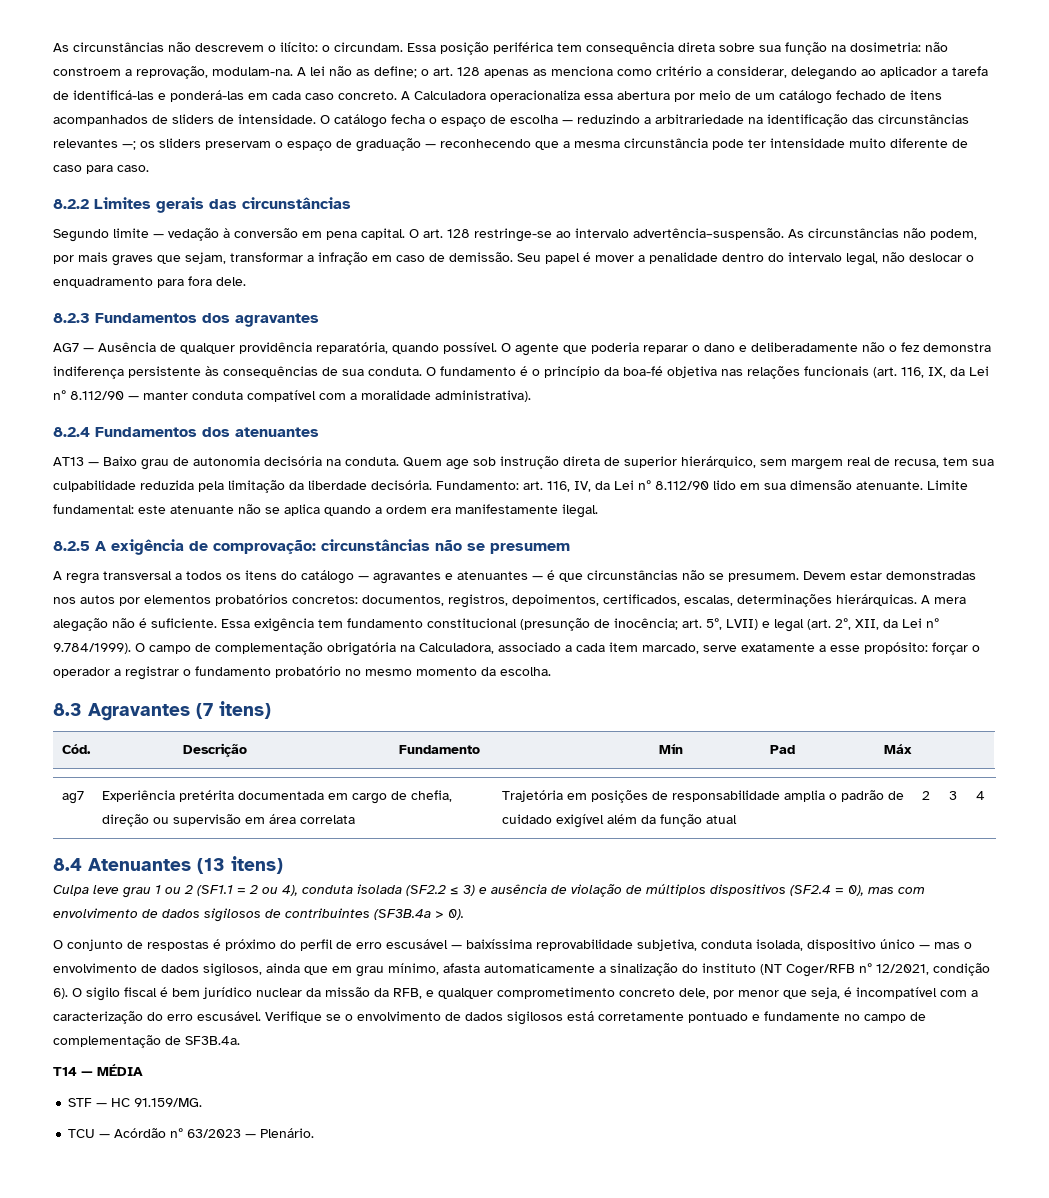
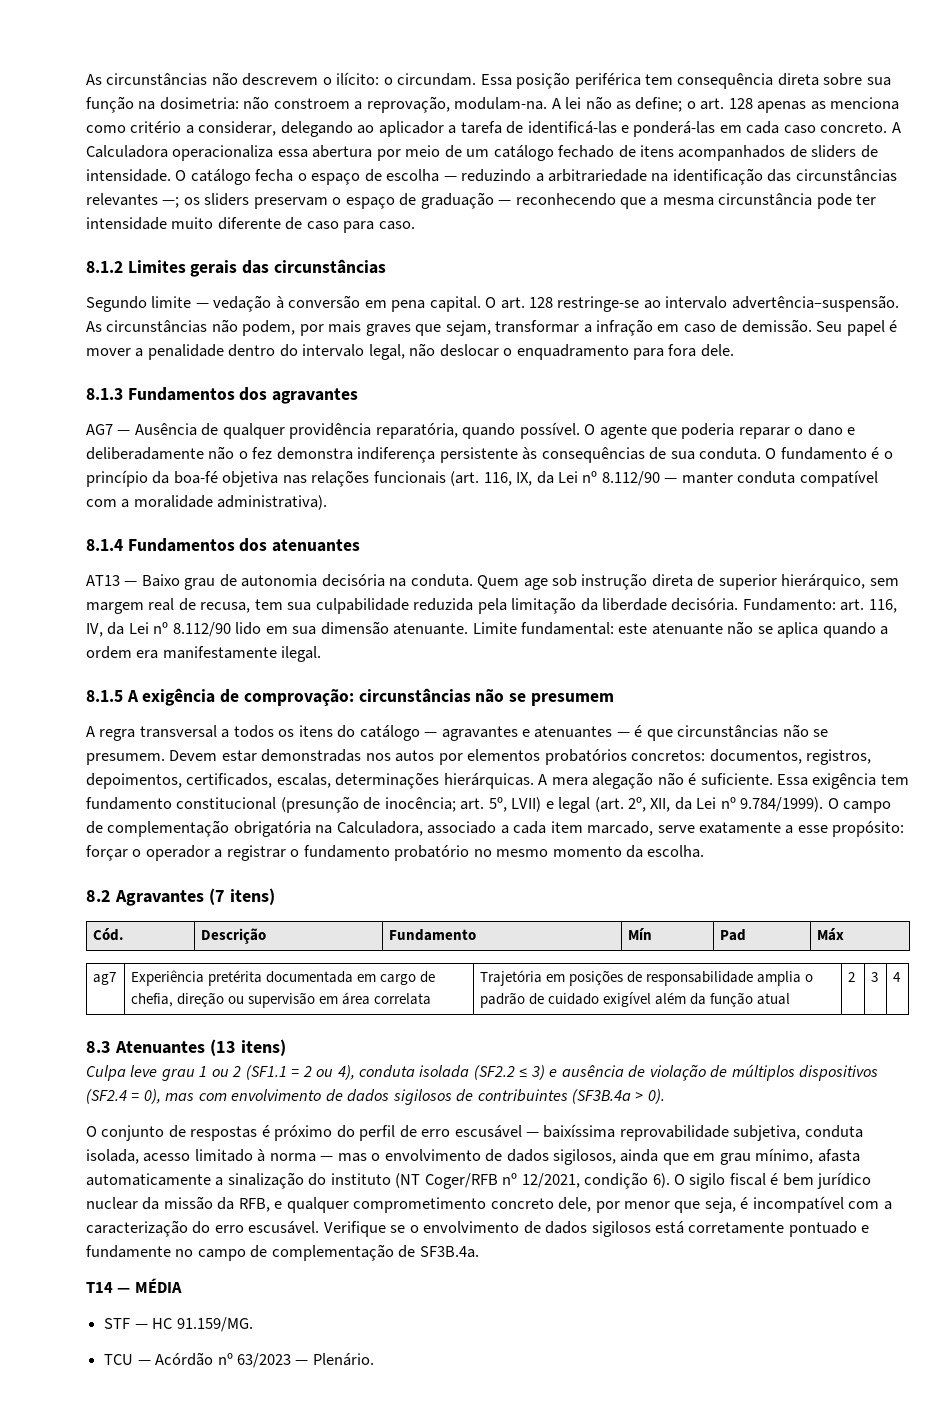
- 8.2.2 Limites gerais das circunstâncias
+ 8.1.2 Limites gerais das circunstâncias
- 8.2.3 Fundamentos dos agravantes
+ 8.1.3 Fundamentos dos agravantes
- 8.2.4 Fundamentos dos atenuantes
+ 8.1.4 Fundamentos dos atenuantes
- 8.2.5 A exigência de comprovação: circunstâncias não se presumem
+ 8.1.5 A exigência de comprovação: circunstâncias não se presumem
- 8.3 Agravantes (7 itens)
+ 8.2 Agravantes (7 itens)
- 8.4 Atenuantes (13 itens)
+ 8.3 Atenuantes (13 itens)
- O conjunto de respostas é próximo do perfil de erro escusável — baixíssima reprovabilidade subjetiva, conduta isolada, dispositivo único — mas o envolvimento de dados sigilosos, ainda que em grau mínimo, afasta automaticamente a sinalização do instituto (NT Coger/RFB nº 12/2021, condição 6).
+ O conjunto de respostas é próximo do perfil de erro escusável — baixíssima reprovabilidade subjetiva, conduta isolada, acesso limitado à norma — mas o envolvimento de dados sigilosos, ainda que em grau mínimo, afasta automaticamente a sinalização do instituto (NT Coger/RFB nº 12/2021, condição 6).

